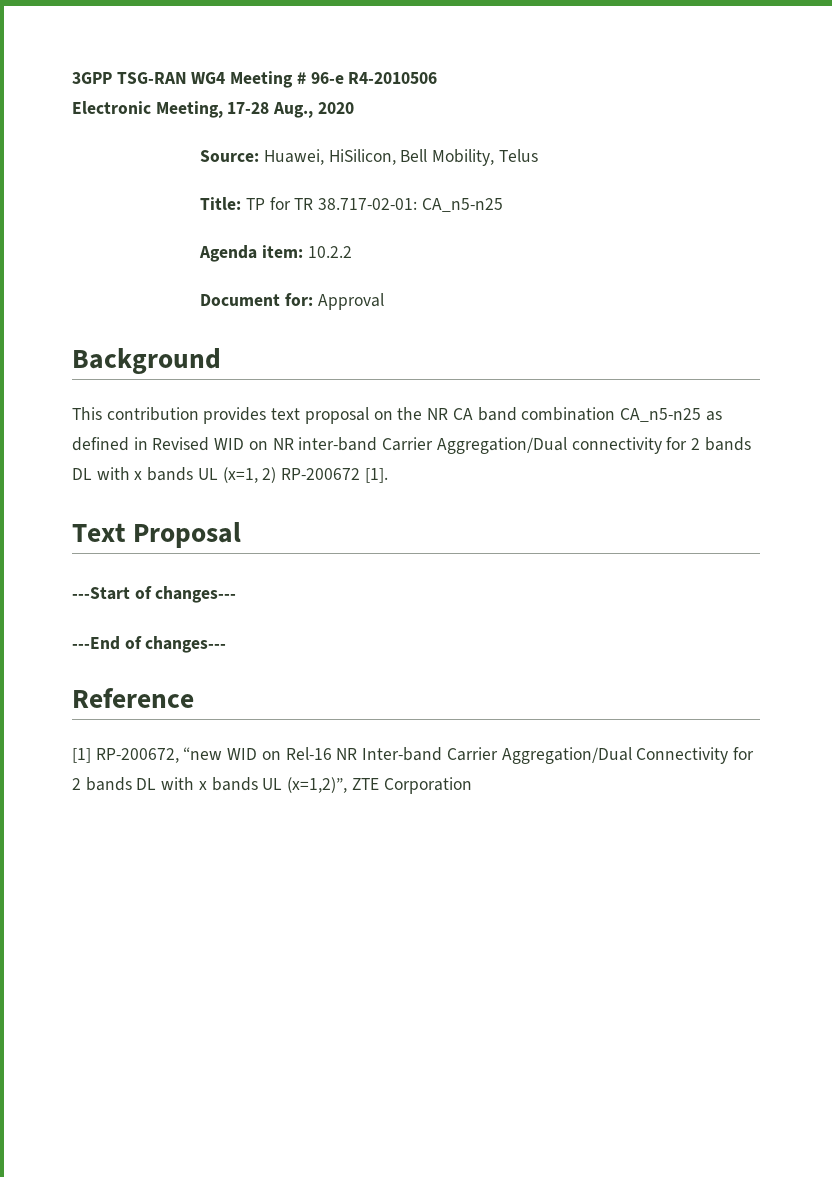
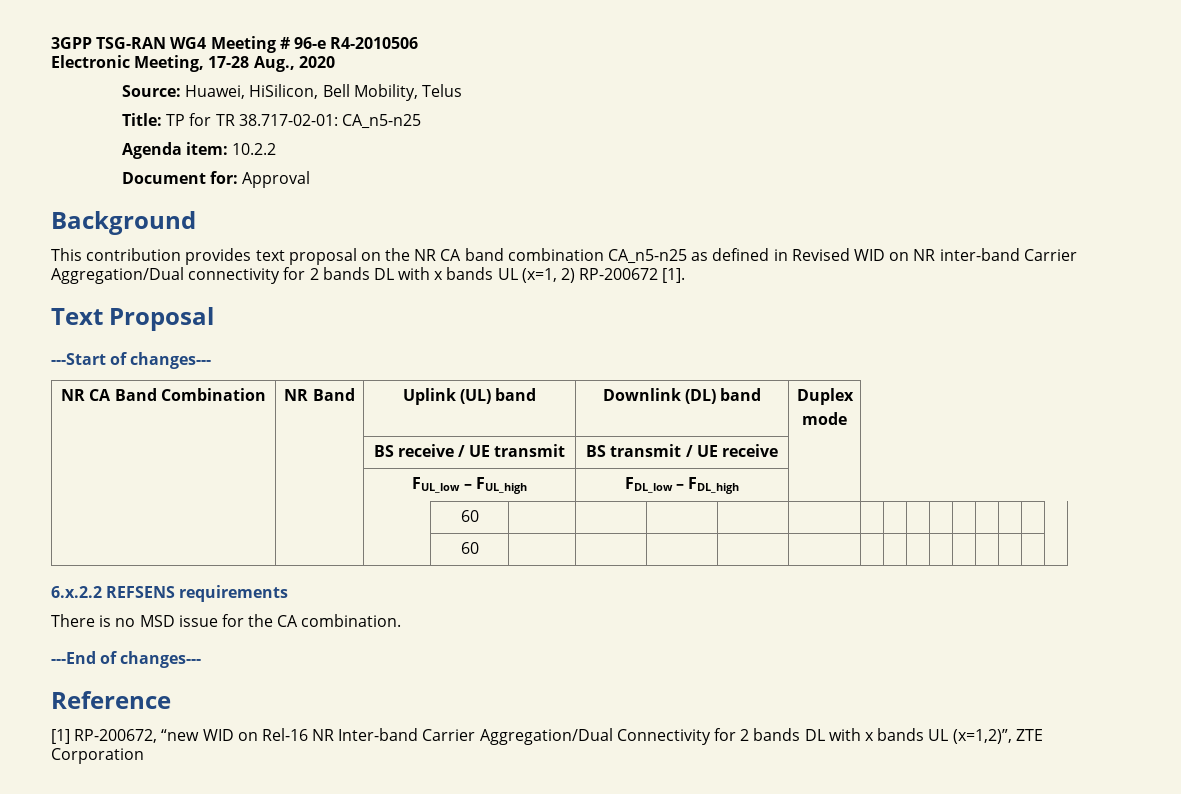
+ NR CA Band Combination | NR Band | Uplink (UL) band | Downlink (DL) band | Duplex
+ mode
+ | | BS receive / UE transmit | BS transmit / UE receive |
+ | | FUL_low – FUL_high | FDL_low – FDL_high |
+ | | | 60 | | | | | | | | | | | | | |
+ | | | 60 | | | | | | | | | | | | | |
+ 6.x.2.2 REFSENS requirements
+ There is no MSD issue for the CA combination.

